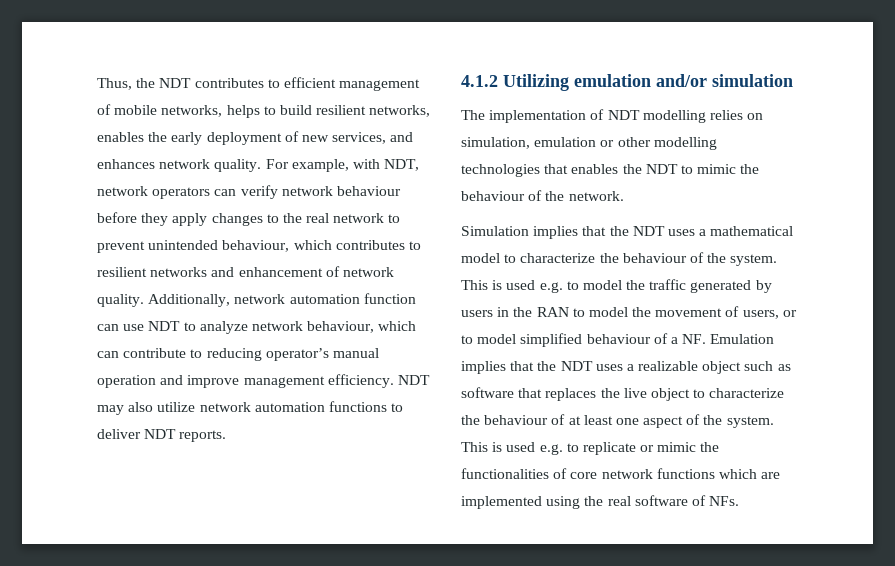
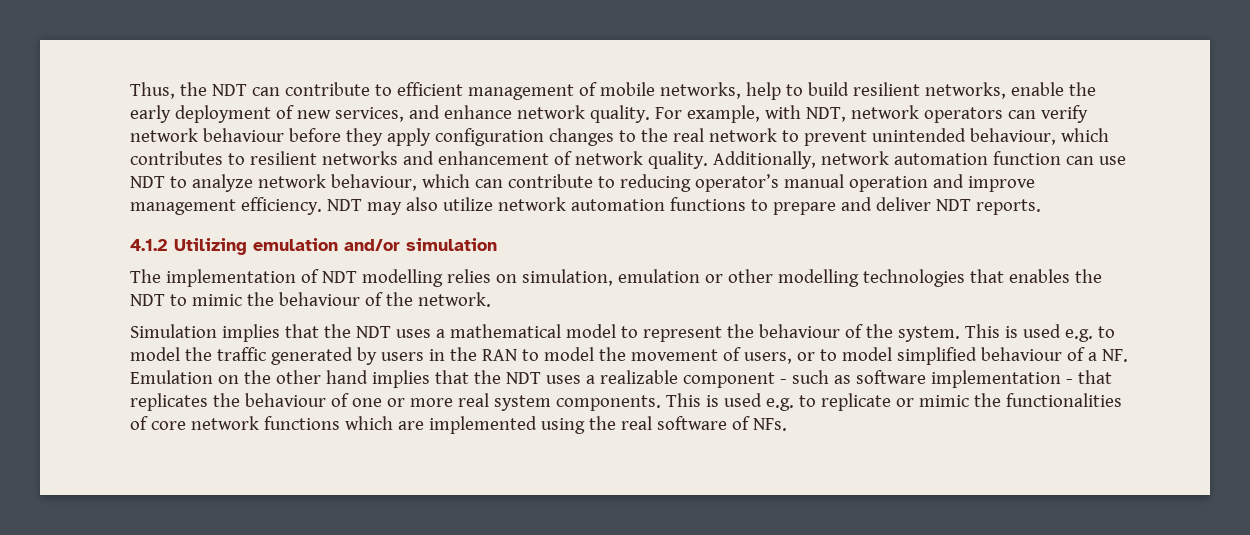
- Thus, the NDT contributes to efficient management of mobile networks, helps to build resilient networks, enables the early deployment of new services, and enhances network quality.
+ Thus, the NDT can contribute to efficient management of mobile networks, help to build resilient networks, enable the early deployment of new services, and enhance network quality.
- For example, with NDT, network operators can verify network behaviour before they apply changes to the real network to prevent unintended behaviour, which contributes to resilient networks and enhancement of network quality.
+ For example, with NDT, network operators can verify network behaviour before they apply configuration changes to the real network to prevent unintended behaviour, which contributes to resilient networks and enhancement of network quality.
- NDT may also utilize network automation functions to deliver NDT reports.
+ NDT may also utilize network automation functions to prepare and deliver NDT reports.
- Simulation implies that the NDT uses a mathematical model to characterize the behaviour of the system.
+ Simulation implies that the NDT uses a mathematical model to represent the behaviour of the system.
- This is used e.g. to model the traffic generated by users in the RAN to model the movement of users, or to model simplified behaviour of a NF. Emulation implies that the NDT uses a realizable object such as software that replaces the live object to characterize the behaviour of at least one aspect of the system.
+ This is used e.g. to model the traffic generated by users in the RAN to model the movement of users, or to model simplified behaviour of a NF. Emulation on the other hand implies that the NDT uses a realizable component - such as software implementation - that replicates the behaviour of one or more real system components.

